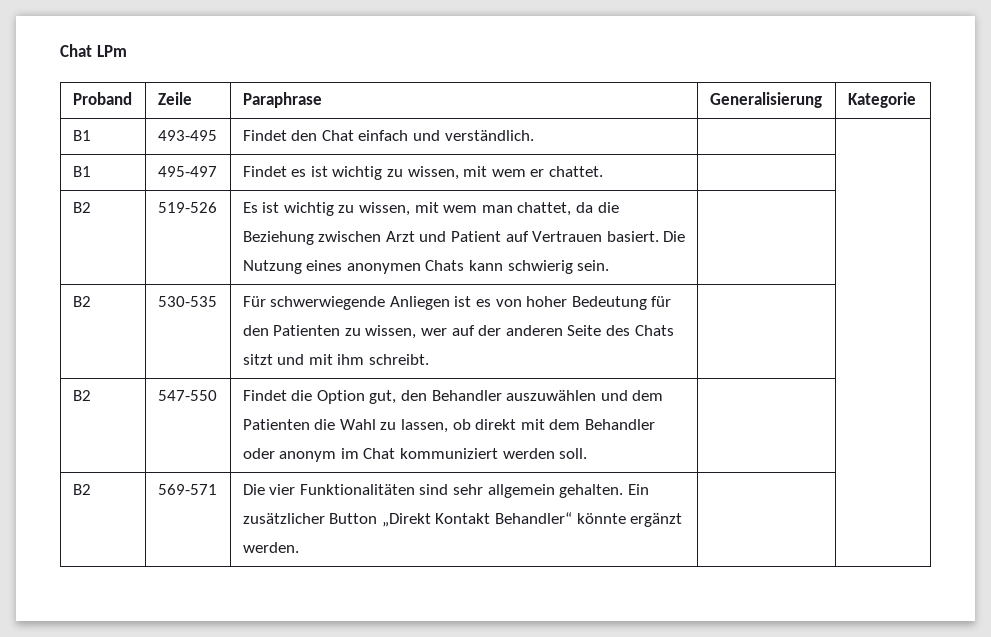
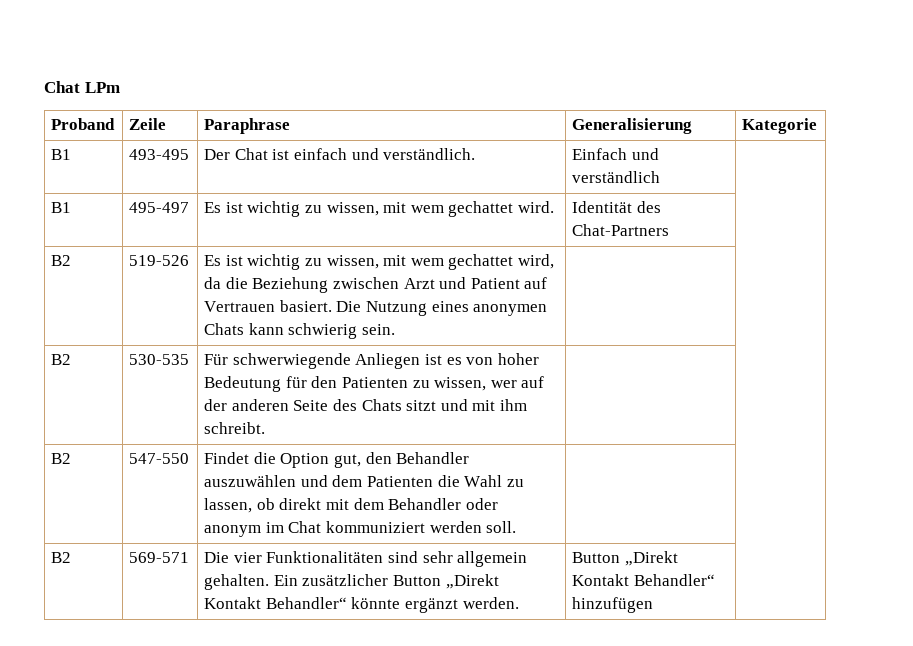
- B1 | 493-495 | Findet den Chat einfach und verständlich. | |
+ B1 | 493-495 | Der Chat ist einfach und verständlich. | Einfach und verständlich |
- B1 | 495-497 | Findet es ist wichtig zu wissen, mit wem er chattet. | |
+ B1 | 495-497 | Es ist wichtig zu wissen, mit wem gechattet wird. | Identität des Chat-Partners |
- B2 | 519-526 | Es ist wichtig zu wissen, mit wem man chattet, da die Beziehung zwischen Arzt und Patient auf Vertrauen basiert. Die Nutzung eines anonymen Chats kann schwierig sein. | |
+ B2 | 519-526 | Es ist wichtig zu wissen, mit wem gechattet wird, da die Beziehung zwischen Arzt und Patient auf Vertrauen basiert. Die Nutzung eines anonymen Chats kann schwierig sein. | |
- B2 | 569-571 | Die vier Funktionalitäten sind sehr allgemein gehalten. Ein zusätzlicher Button „Direkt Kontakt Behandler“ könnte ergänzt werden. | |
+ B2 | 569-571 | Die vier Funktionalitäten sind sehr allgemein gehalten. Ein zusätzlicher Button „Direkt Kontakt Behandler“ könnte ergänzt werden. | Button „Direkt Kontakt Behandler“ hinzufügen |

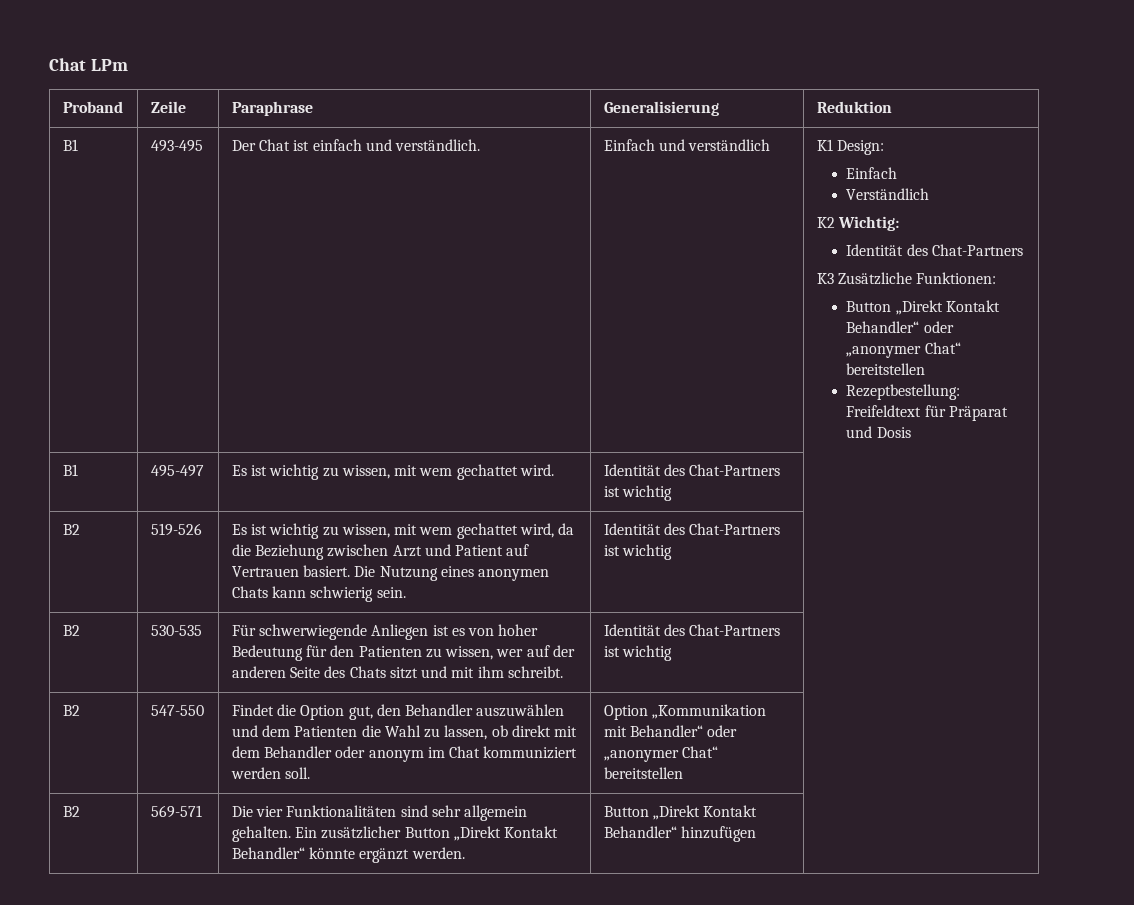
- Proband | Zeile | Paraphrase | Generalisierung | Kategorie
+ Proband | Zeile | Paraphrase | Generalisierung | Reduktion
- B1 | 493-495 | Der Chat ist einfach und verständlich. | Einfach und verständlich |
+ B1 | 493-495 | Der Chat ist einfach und verständlich. | Einfach und verständlich | K1 Design:
+ Einfach
+ Verständlich
+ K2 Wichtig:
+ Identität des Chat-Partners
+ K3 Zusätzliche Funktionen:
+ Button „Direkt Kontakt Behandler“ oder „anonymer Chat“ bereitstellen
+ Rezeptbestellung: Freifeldtext für Präparat und Dosis
- B1 | 495-497 | Es ist wichtig zu wissen, mit wem gechattet wird. | Identität des Chat-Partners |
+ B1 | 495-497 | Es ist wichtig zu wissen, mit wem gechattet wird. | Identität des Chat-Partners ist wichtig |
- B2 | 519-526 | Es ist wichtig zu wissen, mit wem gechattet wird, da die Beziehung zwischen Arzt und Patient auf Vertrauen basiert. Die Nutzung eines anonymen Chats kann schwierig sein. | |
+ B2 | 519-526 | Es ist wichtig zu wissen, mit wem gechattet wird, da die Beziehung zwischen Arzt und Patient auf Vertrauen basiert. Die Nutzung eines anonymen Chats kann schwierig sein. | Identität des Chat-Partners ist wichtig |
- B2 | 530-535 | Für schwerwiegende Anliegen ist es von hoher Bedeutung für den Patienten zu wissen, wer auf der anderen Seite des Chats sitzt und mit ihm schreibt. | |
+ B2 | 530-535 | Für schwerwiegende Anliegen ist es von hoher Bedeutung für den Patienten zu wissen, wer auf der anderen Seite des Chats sitzt und mit ihm schreibt. | Identität des Chat-Partners ist wichtig |
- B2 | 547-550 | Findet die Option gut, den Behandler auszuwählen und dem Patienten die Wahl zu lassen, ob direkt mit dem Behandler oder anonym im Chat kommuniziert werden soll. | |
+ B2 | 547-550 | Findet die Option gut, den Behandler auszuwählen und dem Patienten die Wahl zu lassen, ob direkt mit dem Behandler oder anonym im Chat kommuniziert werden soll. | Option „Kommunikation mit Behandler“ oder „anonymer Chat“ bereitstellen |

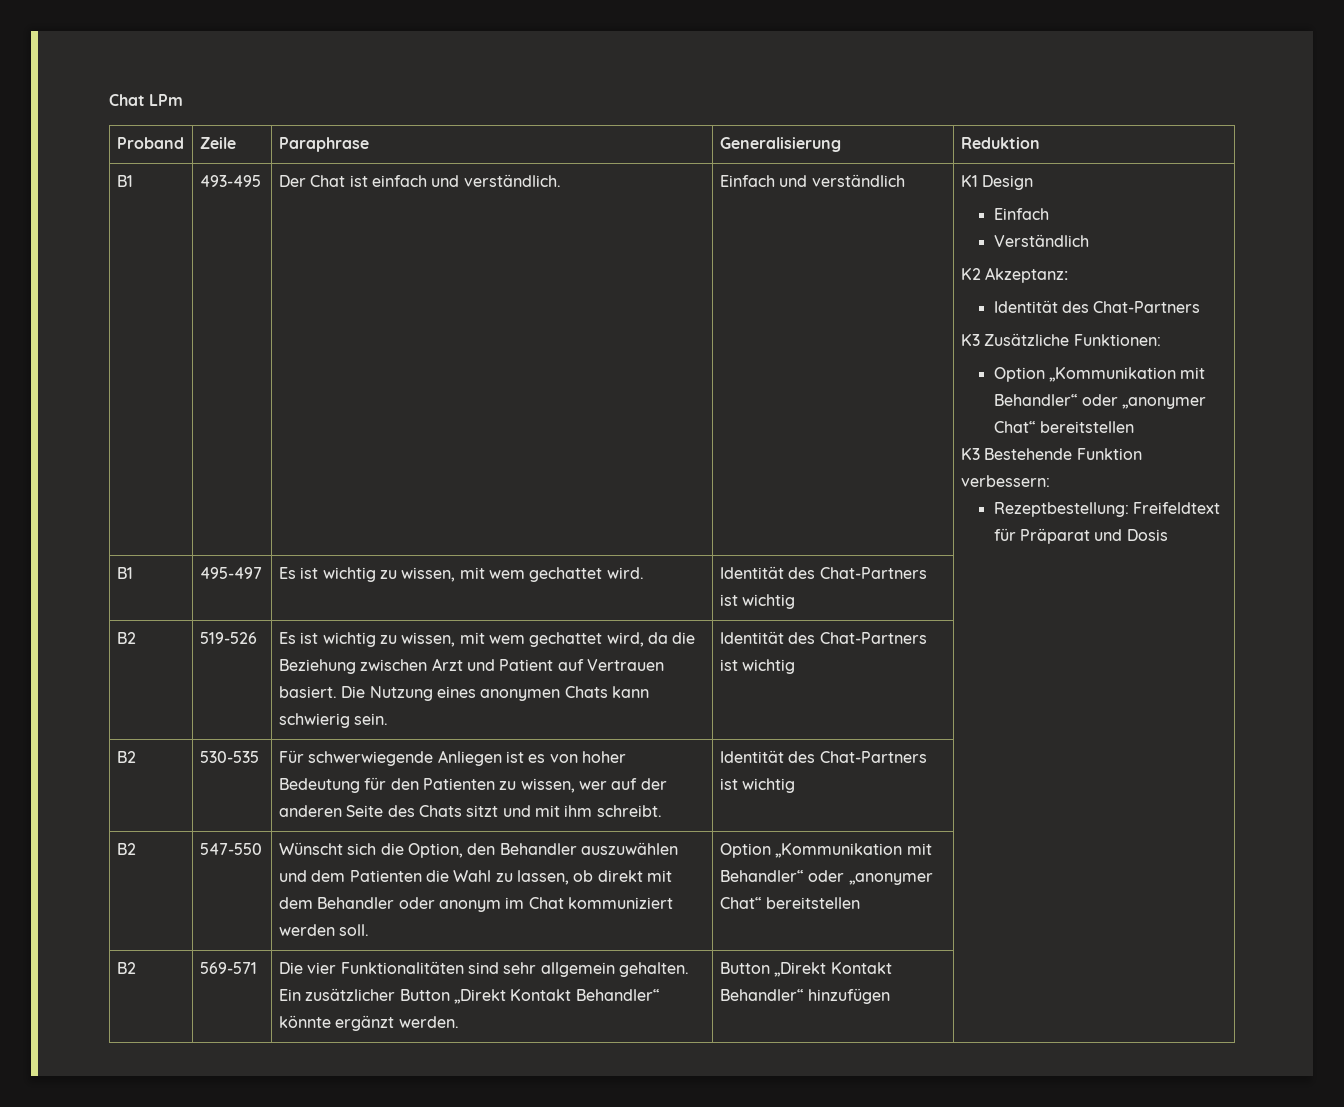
- K1 Design:
+ K1 Design
- K2 Wichtig:
+ K2 Akzeptanz:
  K3 Zusätzliche Funktionen:
- Button „Direkt Kontakt Behandler“ oder „anonymer Chat“ bereitstellen
+ Option „Kommunikation mit Behandler“ oder „anonymer Chat“ bereitstellen
+ K3 Bestehende Funktion verbessern:
- B2 | 547-550 | Findet die Option gut, den Behandler auszuwählen und dem Patienten die Wahl zu lassen, ob direkt mit dem Behandler oder anonym im Chat kommuniziert werden soll. | Option „Kommunikation mit Behandler“ oder „anonymer Chat“ bereitstellen |
+ B2 | 547-550 | Wünscht sich die Option, den Behandler auszuwählen und dem Patienten die Wahl zu lassen, ob direkt mit dem Behandler oder anonym im Chat kommuniziert werden soll. | Option „Kommunikation mit Behandler“ oder „anonymer Chat“ bereitstellen |

